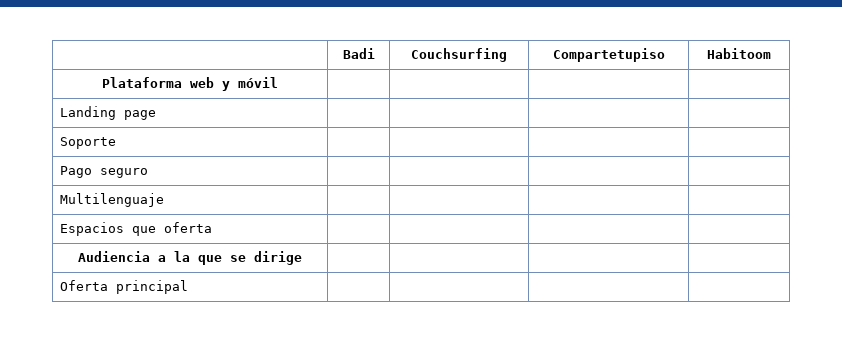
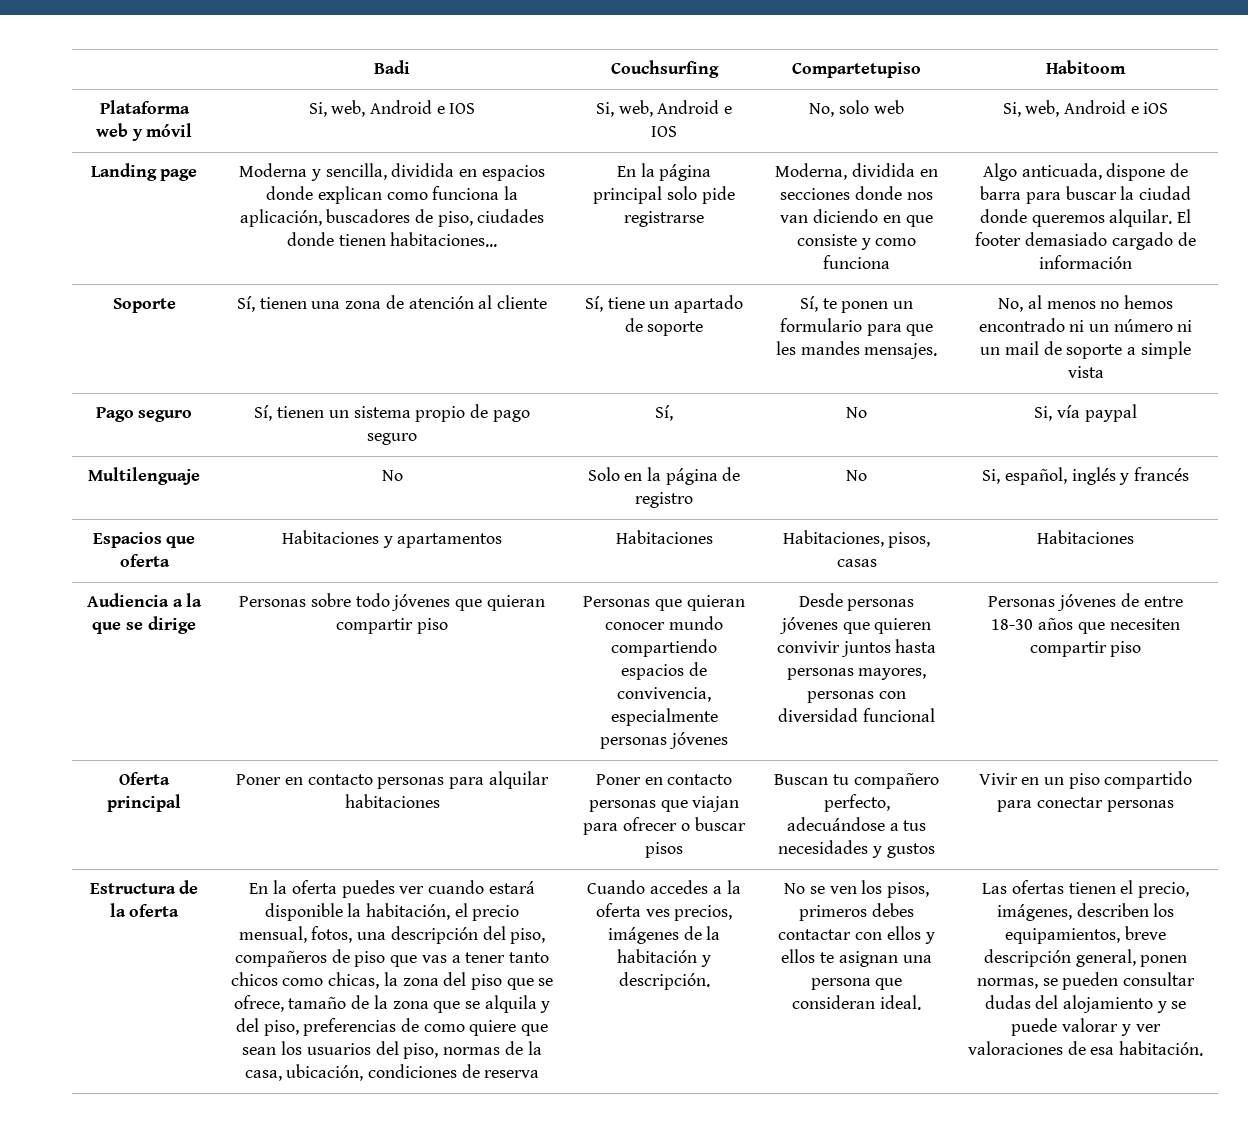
- Plataforma web y móvil | | | |
- Landing page | | | |
- Soporte | | | |
- Pago seguro | | | |
- Multilenguaje | | | |
- Espacios que oferta | | | |
+ Plataforma web y móvil | Si, web, Android e IOS | Si, web, Android e IOS | No, solo web | Si, web, Android e iOS
+ Landing page | Moderna y sencilla, dividida en espacios donde explican como funciona la aplicación, buscadores de piso, ciudades donde tienen habitaciones... | En la página principal solo pide registrarse | Moderna, dividida en secciones donde nos van diciendo en que consiste y como funciona | Algo anticuada, dispone de barra para buscar la ciudad donde queremos alquilar. El footer demasiado cargado de información
+ Soporte | Sí, tienen una zona de atención al cliente | Sí, tiene un apartado de soporte | Sí, te ponen un formulario para que les mandes mensajes. | No, al menos no hemos encontrado ni un número ni un mail de soporte a simple vista
+ Pago seguro | Sí, tienen un sistema propio de pago seguro | Sí, | No | Si, vía paypal
+ Multilenguaje | No | Solo en la página de registro | No | Si, español, inglés y francés
+ Espacios que oferta | Habitaciones y apartamentos | Habitaciones | Habitaciones, pisos, casas | Habitaciones
- Oferta principal | | | |
+ Personas sobre todo jóvenes que quieran compartir piso | Personas que quieran conocer mundo compartiendo espacios de convivencia, especialmente personas jóvenes | Desde personas jóvenes que quieren convivir juntos hasta personas mayores, personas con diversidad funcional | Personas jóvenes de entre 18-30 años que necesiten compartir piso
+ Oferta principal | Poner en contacto personas para alquilar habitaciones | Poner en contacto personas que viajan para ofrecer o buscar pisos | Buscan tu compañero perfecto, adecuándose a tus necesidades y gustos | Vivir en un piso compartido para conectar personas
+ Estructura de la oferta | En la oferta puedes ver cuando estará disponible la habitación, el precio mensual, fotos, una descripción del piso, compañeros de piso que vas a tener tanto chicos como chicas, la zona del piso que se ofrece, tamaño de la zona que se alquila y del piso, preferencias de como quiere que sean los usuarios del piso, normas de la casa, ubicación, condiciones de reserva | Cuando accedes a la oferta ves precios, imágenes de la habitación y descripción. | No se ven los pisos, primeros debes contactar con ellos y ellos te asignan una persona que consideran ideal. | Las ofertas tienen el precio, imágenes, describen los equipamientos, breve descripción general, ponen normas, se pueden consultar dudas del alojamiento y se puede valorar y ver valoraciones de esa habitación.

